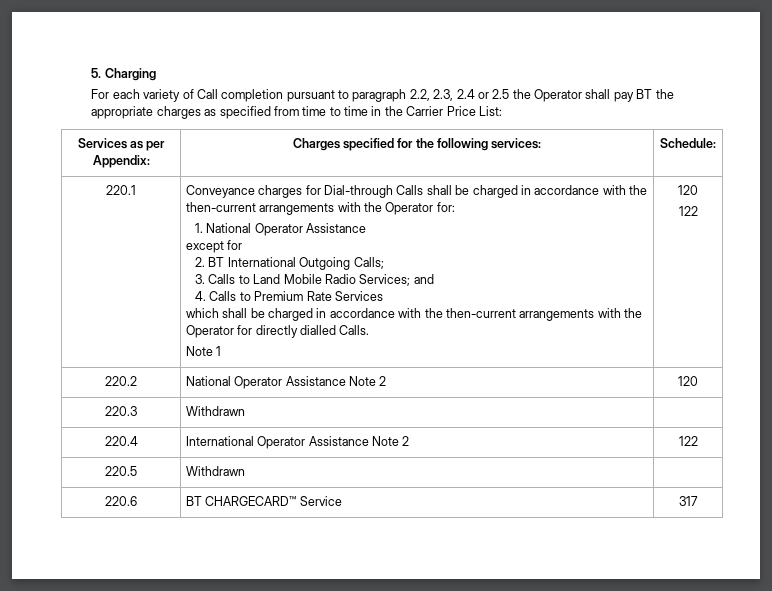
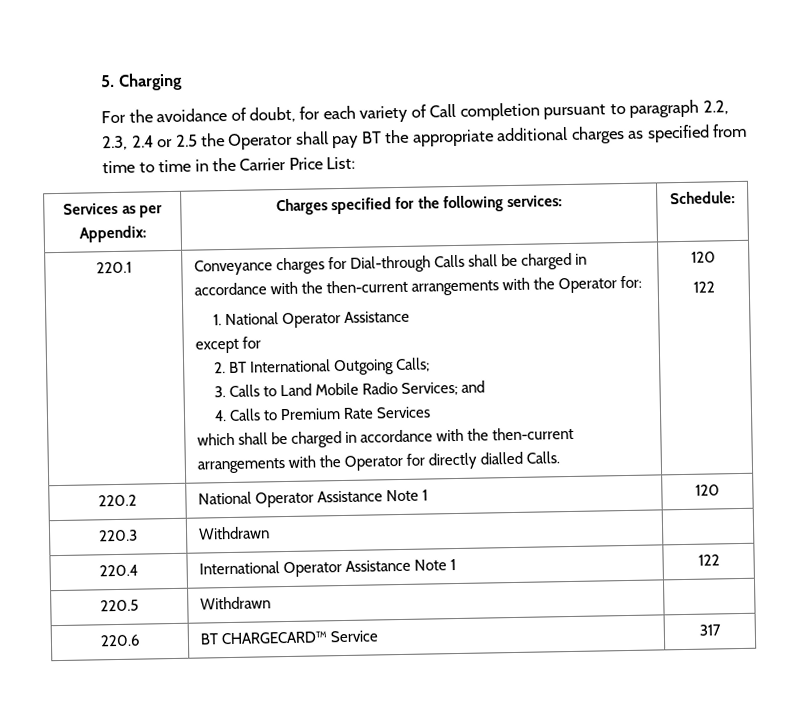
- For each variety of Call completion pursuant to paragraph 2.2, 2.3, 2.4 or 2.5 the Operator shall pay BT the appropriate charges as specified from time to time in the Carrier Price List:
+ For the avoidance of doubt, for each variety of Call completion pursuant to paragraph 2.2, 2.3, 2.4 or 2.5 the Operator shall pay BT the appropriate additional charges as specified from time to time in the Carrier Price List:
- Note 1
- 220.2 | National Operator Assistance Note 2 | 120
+ 220.2 | National Operator Assistance Note 1 | 120
- 220.4 | International Operator Assistance Note 2 | 122
+ 220.4 | International Operator Assistance Note 1 | 122

